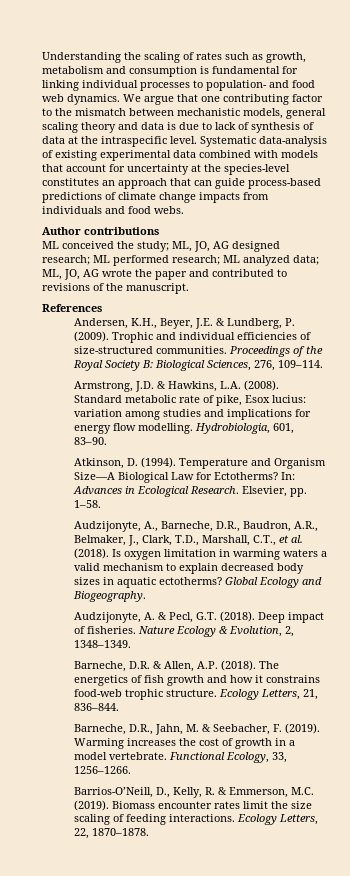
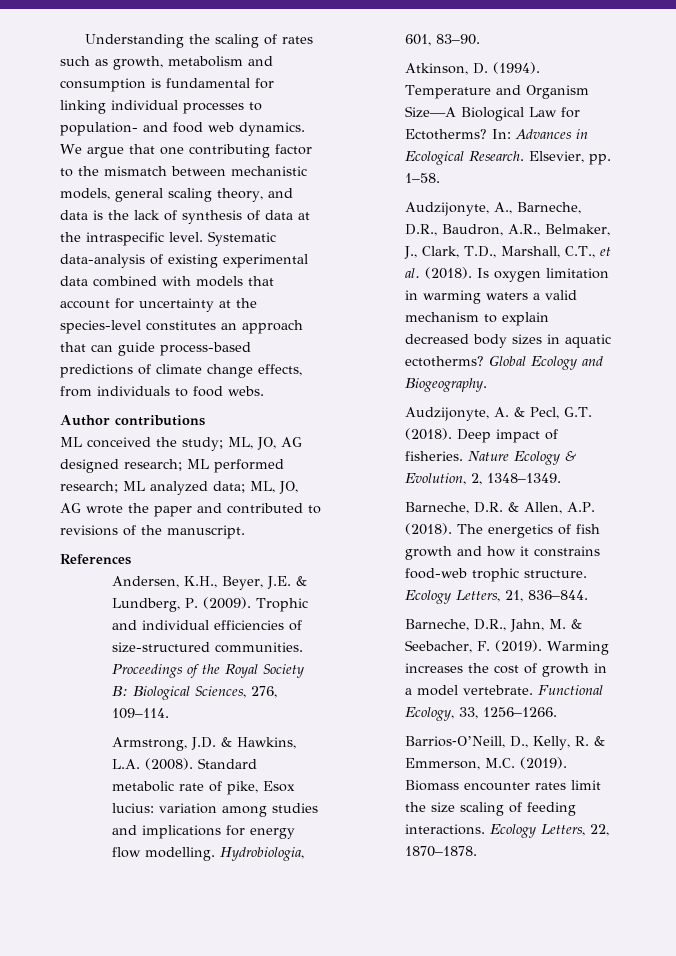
- We argue that one contributing factor to the mismatch between mechanistic models, general scaling theory and data is due to lack of synthesis of data at the intraspecific level.
+ We argue that one contributing factor to the mismatch between mechanistic models, general scaling theory, and data is the lack of synthesis of data at the intraspecific level.
- Systematic data-analysis of existing experimental data combined with models that account for uncertainty at the species-level constitutes an approach that can guide process-based predictions of climate change impacts from individuals and food webs.
+ Systematic data-analysis of existing experimental data combined with models that account for uncertainty at the species-level constitutes an approach that can guide process-based predictions of climate change effects, from individuals to food webs.

